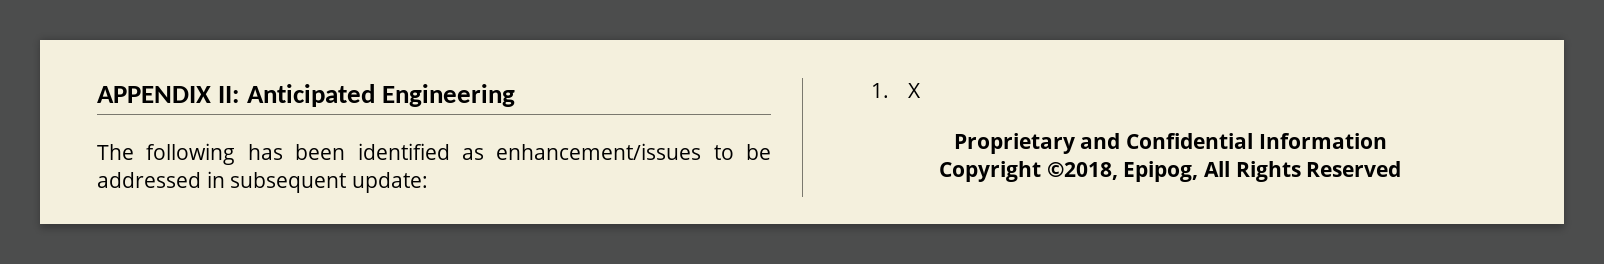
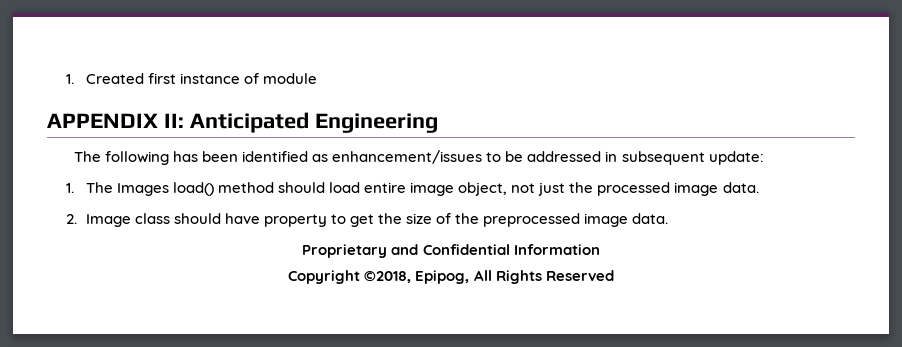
+ 1. Created first instance of module
- 1. X
+ 1. The Images load() method should load entire image object, not just the processed image data.
+ 2. Image class should have property to get the size of the preprocessed image data.

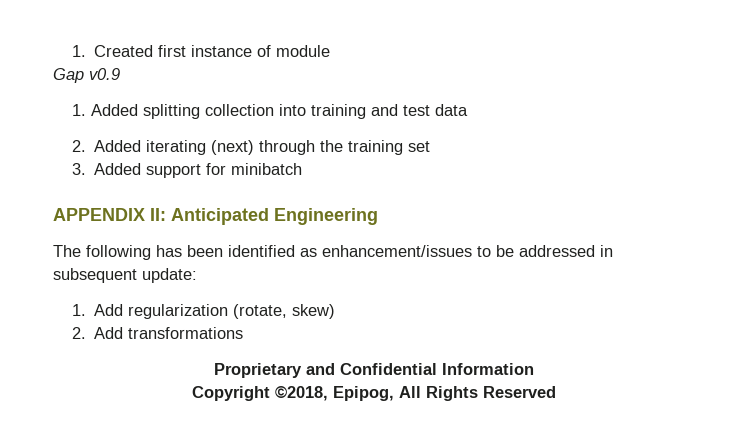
+ Gap v0.9
+ 1. Added splitting collection into training and test data
+ 2. Added iterating (next) through the training set
+ 3. Added support for minibatch
- 1. The Images load() method should load entire image object, not just the processed image data.
- 2. Image class should have property to get the size of the preprocessed image data.
+ 1. Add regularization (rotate, skew)
+ 2. Add transformations

